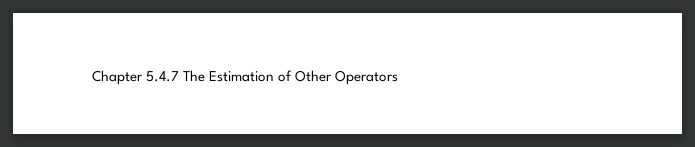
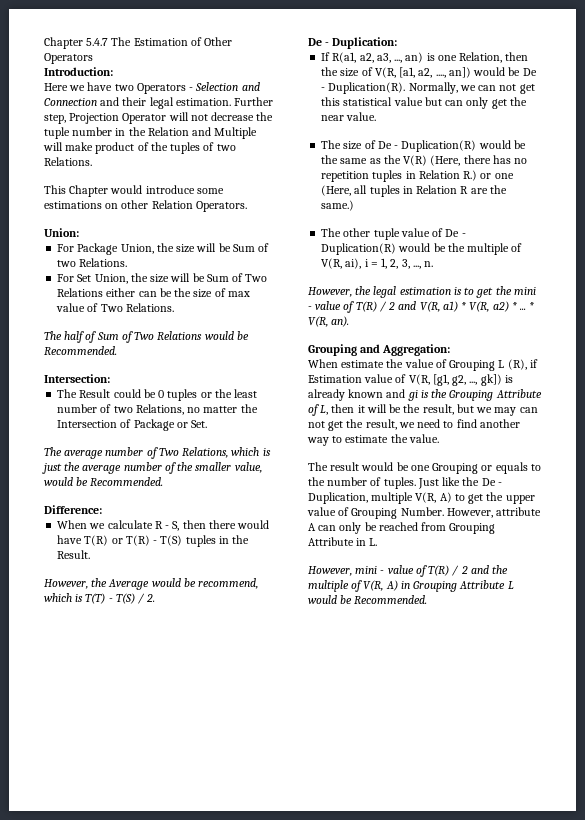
+ Introduction:
+ Here we have two Operators - Selection and Connection and their legal estimation. Further step, Projection Operator will not decrease the tuple number in the Relation and Multiple will make product of the tuples of two Relations.
+ This Chapter would introduce some estimations on other Relation Operators.
+ Union:
+ For Package Union, the size will be Sum of two Relations.
+ For Set Union, the size will be Sum of Two Relations either can be the size of max value of Two Relations.
+ The half of Sum of Two Relations would be Recommended.
+ Intersection:
+ The Result could be 0 tuples or the least number of two Relations, no matter the Intersection of Package or Set.
+ The average number of Two Relations, which is just the average number of the smaller value, would be Recommended.
+ Difference:
+ When we calculate R - S, then there would have T(R) or T(R) - T(S) tuples in the Result.
+ However, the Average would be recommend, which is T(T) - T(S) / 2.
+ De - Duplication:
+ If R(a1, a2, a3, ..., an) is one Relation, then the size of V(R, [a1, a2, ...., an]) would be De - Duplication(R). Normally, we can not get this statistical value but can only get the near value.
+ The size of De - Duplication(R) would be the same as the V(R) (Here, there has no repetition tuples in Relation R.) or one (Here, all tuples in Relation R are the same.)
+ The other tuple value of De - Duplication(R) would be the multiple of V(R, ai), i = 1, 2, 3, ..., n.
+ However, the legal estimation is to get the mini - value of T(R) / 2 and V(R, a1) * V(R, a2) * ... * V(R, an).
+ Grouping and Aggregation:
+ When estimate the value of Grouping L (R), if Estimation value of V(R, [g1, g2, ..., gk]) is already known and gi is the Grouping Attribute of L, then it will be the result, but we may can not get the result, we need to find another way to estimate the value.
+ The result would be one Grouping or equals to the number of tuples. Just like the De - Duplication, multiple V(R, A) to get the upper value of Grouping Number. However, attribute A can only be reached from Grouping Attribute in L.
+ However, mini - value of T(R) / 2 and the multiple of V(R, A) in Grouping Attribute L would be Recommended.

